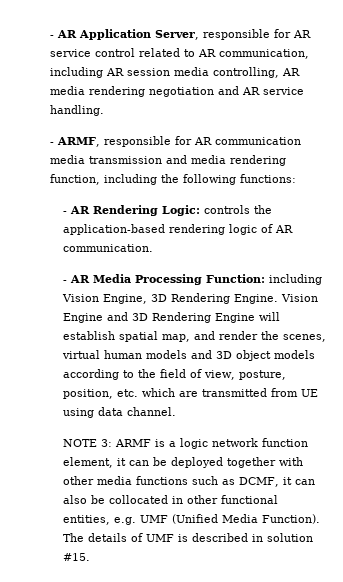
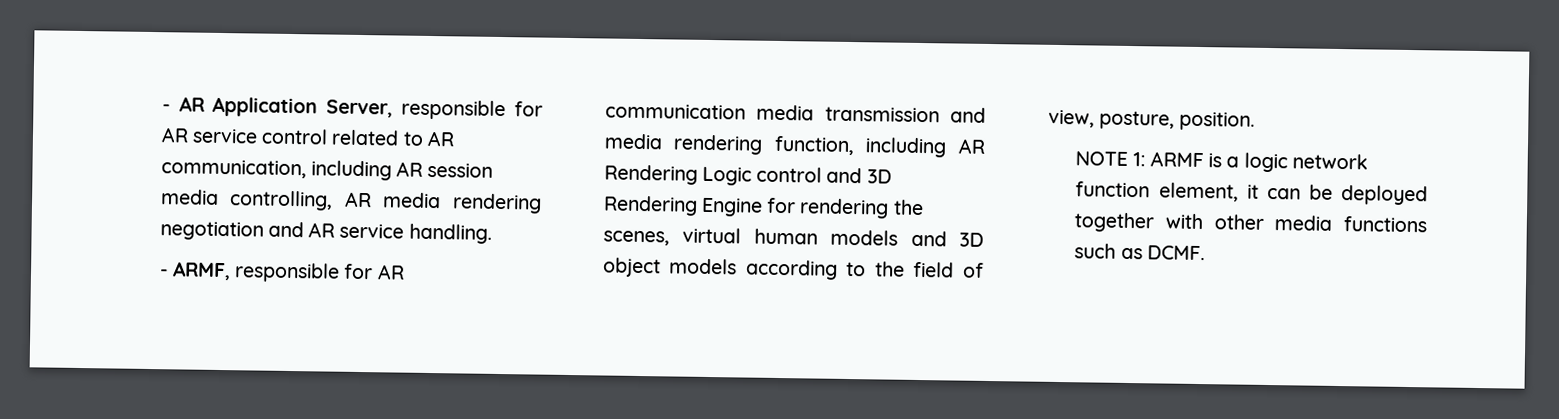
- - ARMF, responsible for AR communication media transmission and media rendering function, including the following functions:
- - AR Rendering Logic: controls the application-based rendering logic of AR communication.
- - AR Media Processing Function: including Vision Engine, 3D Rendering Engine. Vision Engine and 3D Rendering Engine will establish spatial map, and render the scenes, virtual human models and 3D object models according to the field of view, posture, position, etc. which are transmitted from UE using data channel.
+ - ARMF, responsible for AR communication media transmission and media rendering function, including AR Rendering Logic control and 3D Rendering Engine for rendering the scenes, virtual human models and 3D object models according to the field of view, posture, position.
- NOTE 3: ARMF is a logic network function element, it can be deployed together with other media functions such as DCMF, it can also be collocated in other functional entities, e.g. UMF (Unified Media Function). The details of UMF is described in solution #15.
+ NOTE 1: ARMF is a logic network function element, it can be deployed together with other media functions such as DCMF.

